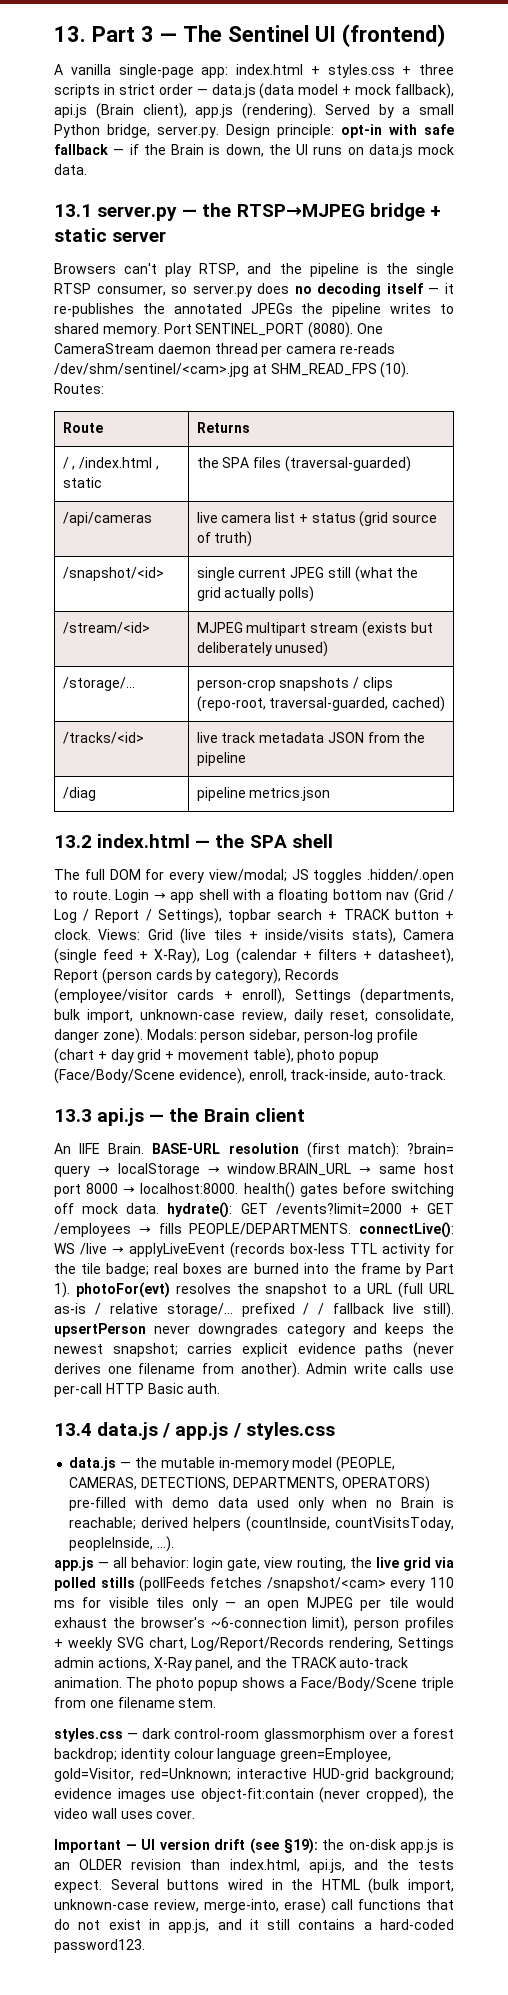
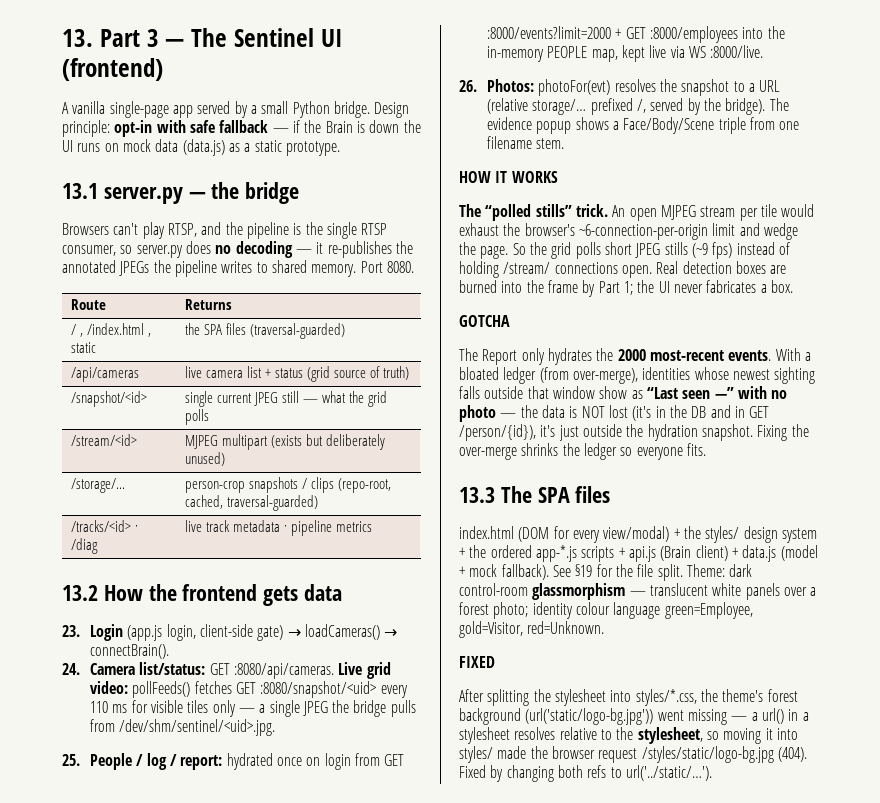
- A vanilla single-page app: index.html + styles.css + three scripts in strict order — data.js (data model + mock fallback), api.js (Brain client), app.js (rendering). Served by a small Python bridge, server.py. Design principle: opt-in with safe fallback — if the Brain is down, the UI runs on data.js mock data.
+ A vanilla single-page app served by a small Python bridge. Design principle: opt-in with safe fallback — if the Brain is down the UI runs on mock data (data.js) as a static prototype.
- 13.1 server.py — the RTSP→MJPEG bridge + static server
+ 13.1 server.py — the bridge
- Browsers can't play RTSP, and the pipeline is the single RTSP consumer, so server.py does no decoding itself — it re-publishes the annotated JPEGs the pipeline writes to shared memory.
+ Browsers can't play RTSP, and the pipeline is the single RTSP consumer, so server.py does no decoding — it re-publishes the annotated JPEGs the pipeline writes to shared memory.
- Port SENTINEL_PORT (8080). One CameraStream daemon thread per camera re-reads /dev/shm/sentinel/<cam>.jpg at SHM_READ_FPS (10). Routes:
+ Port 8080.
- /snapshot/<id> | single current JPEG still (what the grid actually polls)
+ /snapshot/<id> | single current JPEG still — what the grid polls
- /stream/<id> | MJPEG multipart stream (exists but deliberately unused)
+ /stream/<id> | MJPEG multipart (exists but deliberately unused)
- /storage/... | person-crop snapshots / clips (repo-root, traversal-guarded, cached)
+ /storage/... | person-crop snapshots / clips (repo-root, cached, traversal-guarded)
- /tracks/<id> | live track metadata JSON from the pipeline
- /diag | pipeline metrics.json
- 13.2 index.html — the SPA shell
- The full DOM for every view/modal; JS toggles .hidden/.open to route. Login → app shell with a floating bottom nav (Grid / Log / Report / Settings), topbar search + TRACK button + clock. Views: Grid (live tiles + inside/visits stats), Camera (single feed + X-Ray), Log (calendar + filters + datasheet), Report (person cards by category), Records (employee/visitor cards + enroll), Settings (departments, bulk import, unknown-case review, daily reset, consolidate, danger zone). Modals: person sidebar, person-log profile (chart + day grid + movement table), photo popup (Face/Body/Scene evidence), enroll, track-inside, auto-track.
- 13.3 api.js — the Brain client
- An IIFE Brain. BASE-URL resolution (first match): ?brain= query → localStorage → window.BRAIN_URL → same host port 8000 → localhost:8000. health() gates before switching off mock data. hydrate(): GET /events?limit=2000 + GET /employees → fills PEOPLE/DEPARTMENTS. connectLive(): WS /live → applyLiveEvent (records box-less TTL activity for the tile badge; real boxes are burned into the frame by Part 1). photoFor(evt) resolves the snapshot to a URL (full URL as-is / relative storage/… prefixed / / fallback live still). upsertPerson never downgrades category and keeps the newest snapshot; carries explicit evidence paths (never derives one filename from another). Admin write calls use per-call HTTP Basic auth.
- 13.4 data.js / app.js / styles.css
- data.js — the mutable in-memory model (PEOPLE, CAMERAS, DETECTIONS, DEPARTMENTS, OPERATORS) pre-filled with demo data used only when no Brain is reachable; derived helpers (countInside, countVisitsToday, peopleInside, …).
- app.js — all behavior: login gate, view routing, the live grid via polled stills (pollFeeds fetches /snapshot/<cam> every 110 ms for visible tiles only — an open MJPEG per tile would exhaust the browser's ~6-connection limit), person profiles + weekly SVG chart, Log/Report/Records rendering, Settings admin actions, X-Ray panel, and the TRACK auto-track animation. The photo popup shows a Face/Body/Scene triple from one filename stem.
+ /tracks/<id> · /diag | live track metadata · pipeline metrics
+ 13.2 How the frontend gets data
+ 23. Login (app.js login, client-side gate) → loadCameras() → connectBrain().
+ 24. Camera list/status: GET :8080/api/cameras. Live grid video: pollFeeds() fetches GET :8080/snapshot/<uid> every 110 ms for visible tiles only — a single JPEG the bridge pulls from /dev/shm/sentinel/<uid>.jpg.
+ 25. People / log / report: hydrated once on login from GET :8000/events?limit=2000 + GET :8000/employees into the in-memory PEOPLE map, kept live via WS :8000/live.
+ 26. Photos: photoFor(evt) resolves the snapshot to a URL (relative storage/… prefixed /, served by the bridge). The evidence popup shows a Face/Body/Scene triple from one filename stem.
- styles.css — dark control-room glassmorphism over a forest backdrop; identity colour language green=Employee, gold=Visitor, red=Unknown; interactive HUD-grid background; evidence images use object-fit:contain (never cropped), the video wall uses cover.
- Important — UI version drift (see §19): the on-disk app.js is an OLDER revision than index.html, api.js, and the tests expect. Several buttons wired in the HTML (bulk import, unknown-case review, merge-into, erase) call functions that do not exist in app.js, and it still contains a hard-coded password123.
+ HOW IT WORKS
+ The “polled stills” trick. An open MJPEG stream per tile would exhaust the browser's ~6-connection-per-origin limit and wedge the page. So the grid polls short JPEG stills (~9 fps) instead of holding /stream/ connections open. Real detection boxes are burned into the frame by Part 1; the UI never fabricates a box.
+ GOTCHA
+ The Report only hydrates the 2000 most-recent events. With a bloated ledger (from over-merge), identities whose newest sighting falls outside that window show as “Last seen —” with no photo — the data is NOT lost (it's in the DB and in GET /person/{id}), it's just outside the hydration snapshot. Fixing the over-merge shrinks the ledger so everyone fits.
+ 13.3 The SPA files
+ index.html (DOM for every view/modal) + the styles/ design system + the ordered app-*.js scripts + api.js (Brain client) + data.js (model + mock fallback). See §19 for the file split. Theme: dark control-room glassmorphism — translucent white panels over a forest photo; identity colour language green=Employee, gold=Visitor, red=Unknown.
+ FIXED
+ After splitting the stylesheet into styles/*.css, the theme's forest background (url('static/logo-bg.jpg')) went missing — a url() in a stylesheet resolves relative to the stylesheet, so moving it into styles/ made the browser request /styles/static/logo-bg.jpg (404). Fixed by changing both refs to url('../static/…').

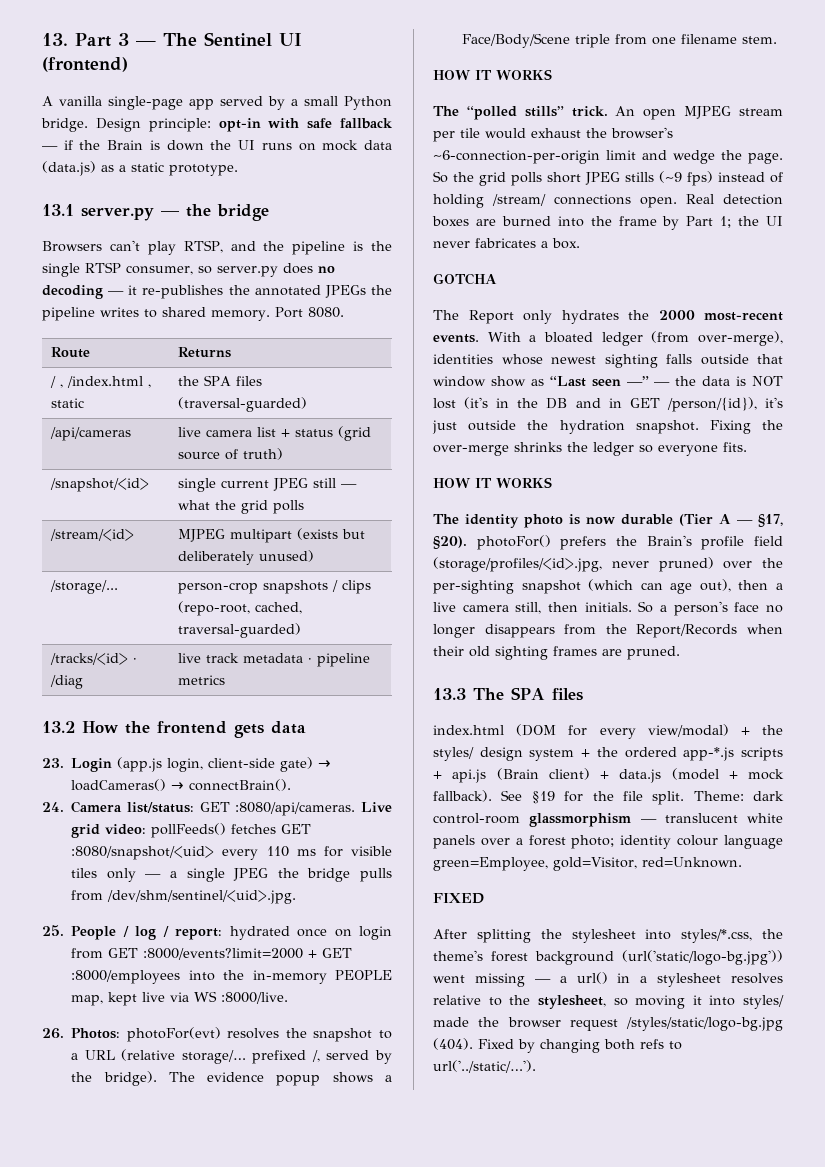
- With a bloated ledger (from over-merge), identities whose newest sighting falls outside that window show as “Last seen —” with no photo — the data is NOT lost (it's in the DB and in GET /person/{id}), it's just outside the hydration snapshot.
+ With a bloated ledger (from over-merge), identities whose newest sighting falls outside that window show as “Last seen —” — the data is NOT lost (it's in the DB and in GET /person/{id}), it's just outside the hydration snapshot.
  Fixing the over-merge shrinks the ledger so everyone fits.
+ HOW IT WORKS
+ The identity photo is now durable (Tier A — §17, §20). photoFor() prefers the Brain's profile field (storage/profiles/<id>.jpg, never pruned) over the per-sighting snapshot (which can age out), then a live camera still, then initials. So a person's face no longer disappears from the Report/Records when their old sighting frames are pruned.

